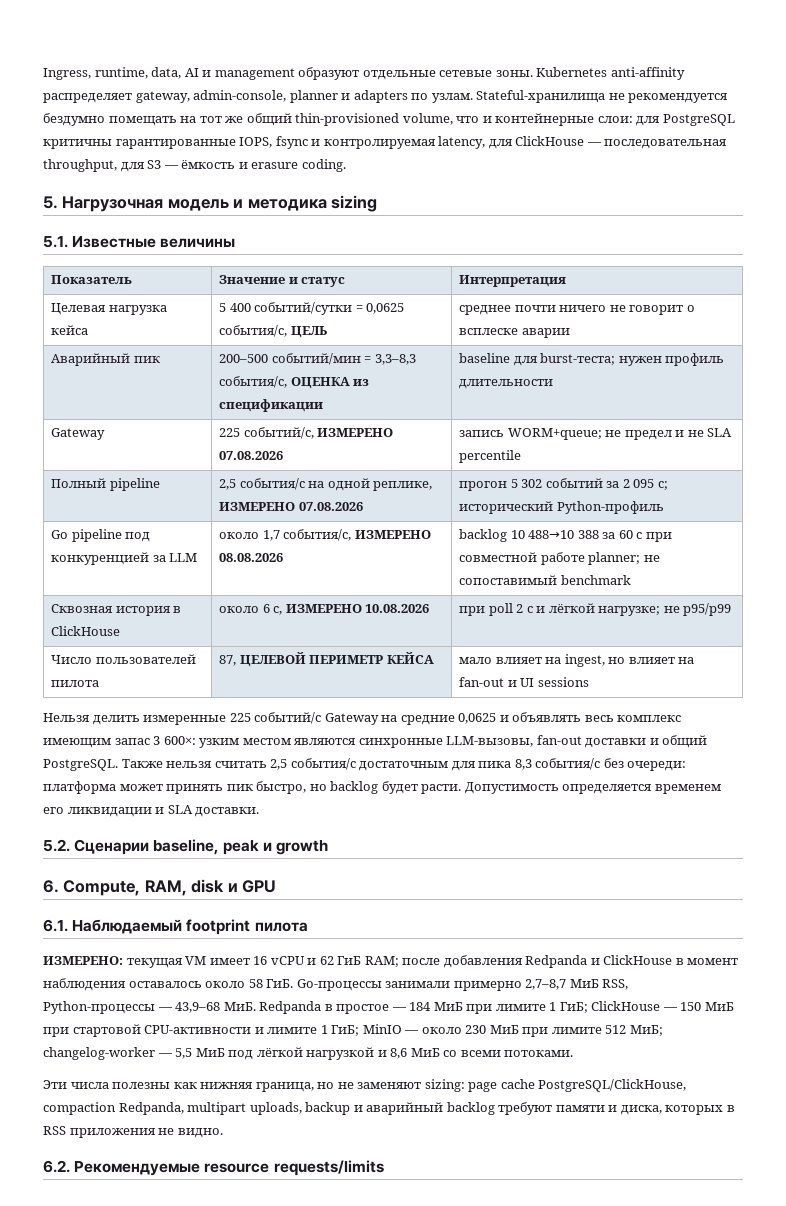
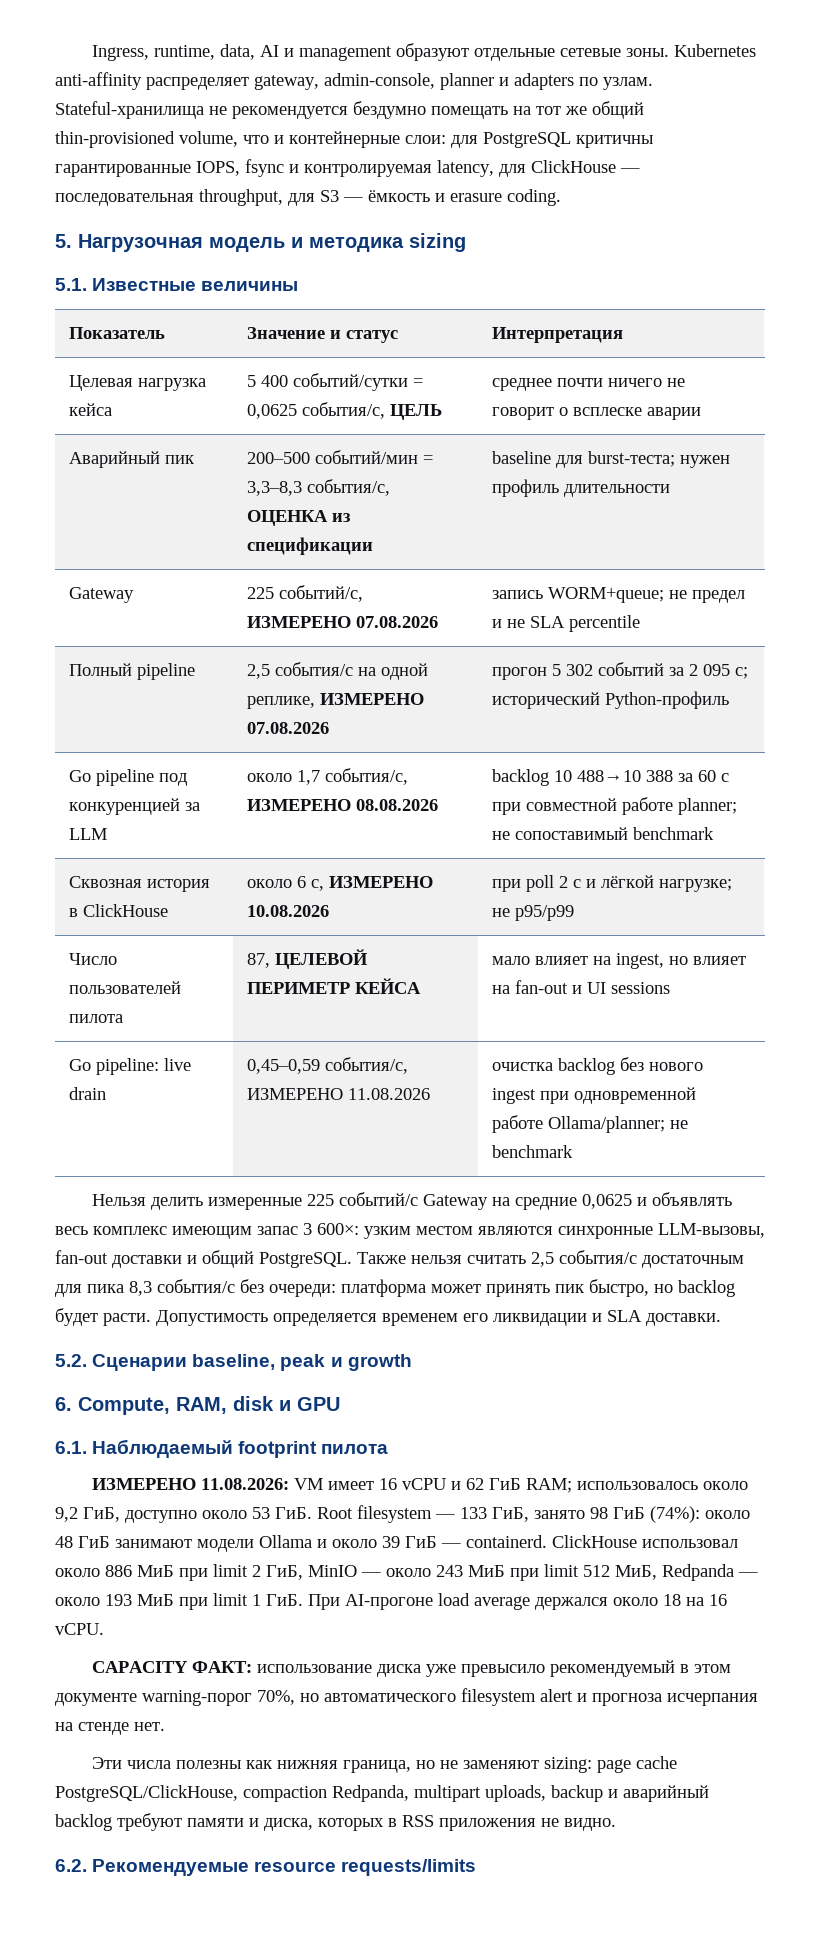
+ Go pipeline: live drain | 0,45–0,59 события/с, ИЗМЕРЕНО 11.08.2026 | очистка backlog без нового ingest при одновременной работе Ollama/planner; не benchmark
- ИЗМЕРЕНО: текущая VM имеет 16 vCPU и 62 ГиБ RAM; после добавления Redpanda и ClickHouse в момент наблюдения оставалось около 58 ГиБ. Go-процессы занимали примерно 2,7–8,7 МиБ RSS, Python-процессы — 43,9–68 МиБ. Redpanda в простое — 184 МиБ при лимите 1 ГиБ; ClickHouse — 150 МиБ при стартовой CPU-активности и лимите 1 ГиБ; MinIO — около 230 МиБ при лимите 512 МиБ; changelog-worker — 5,5 МиБ под лёгкой нагрузкой и 8,6 МиБ со всеми потоками.
+ ИЗМЕРЕНО 11.08.2026: VM имеет 16 vCPU и 62 ГиБ RAM; использовалось около 9,2 ГиБ, доступно около 53 ГиБ. Root filesystem — 133 ГиБ, занято 98 ГиБ (74%): около 48 ГиБ занимают модели Ollama и около 39 ГиБ — containerd. ClickHouse использовал около 886 МиБ при limit 2 ГиБ, MinIO — около 243 МиБ при limit 512 МиБ, Redpanda — около 193 МиБ при limit 1 ГиБ. При AI-прогоне load average держался около 18 на 16 vCPU.
+ CAPACITY ФАКТ: использование диска уже превысило рекомендуемый в этом документе warning-порог 70%, но автоматического filesystem alert и прогноза исчерпания на стенде нет.

